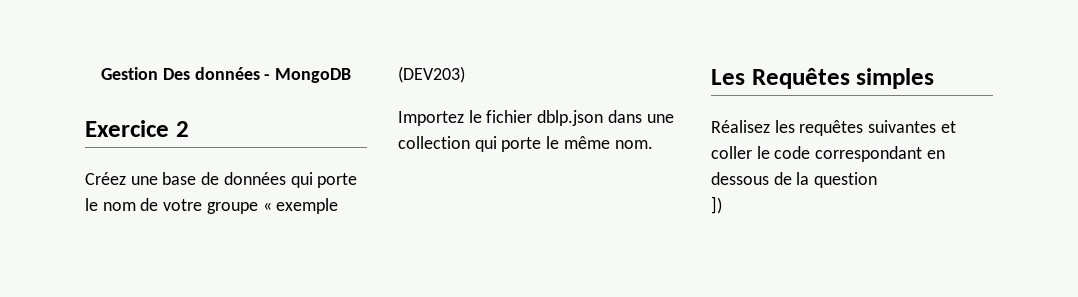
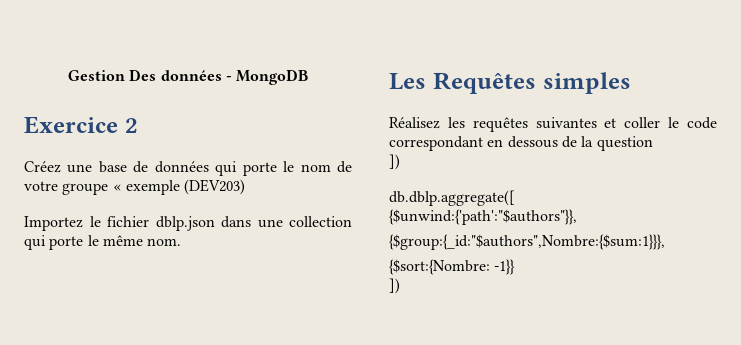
+ db.dblp.aggregate([
+ {$unwind:{'path':"$authors"}},
+ {$group:{_id:"$authors",Nombre:{$sum:1}}},
+ {$sort:{Nombre: -1}}
+ ])

